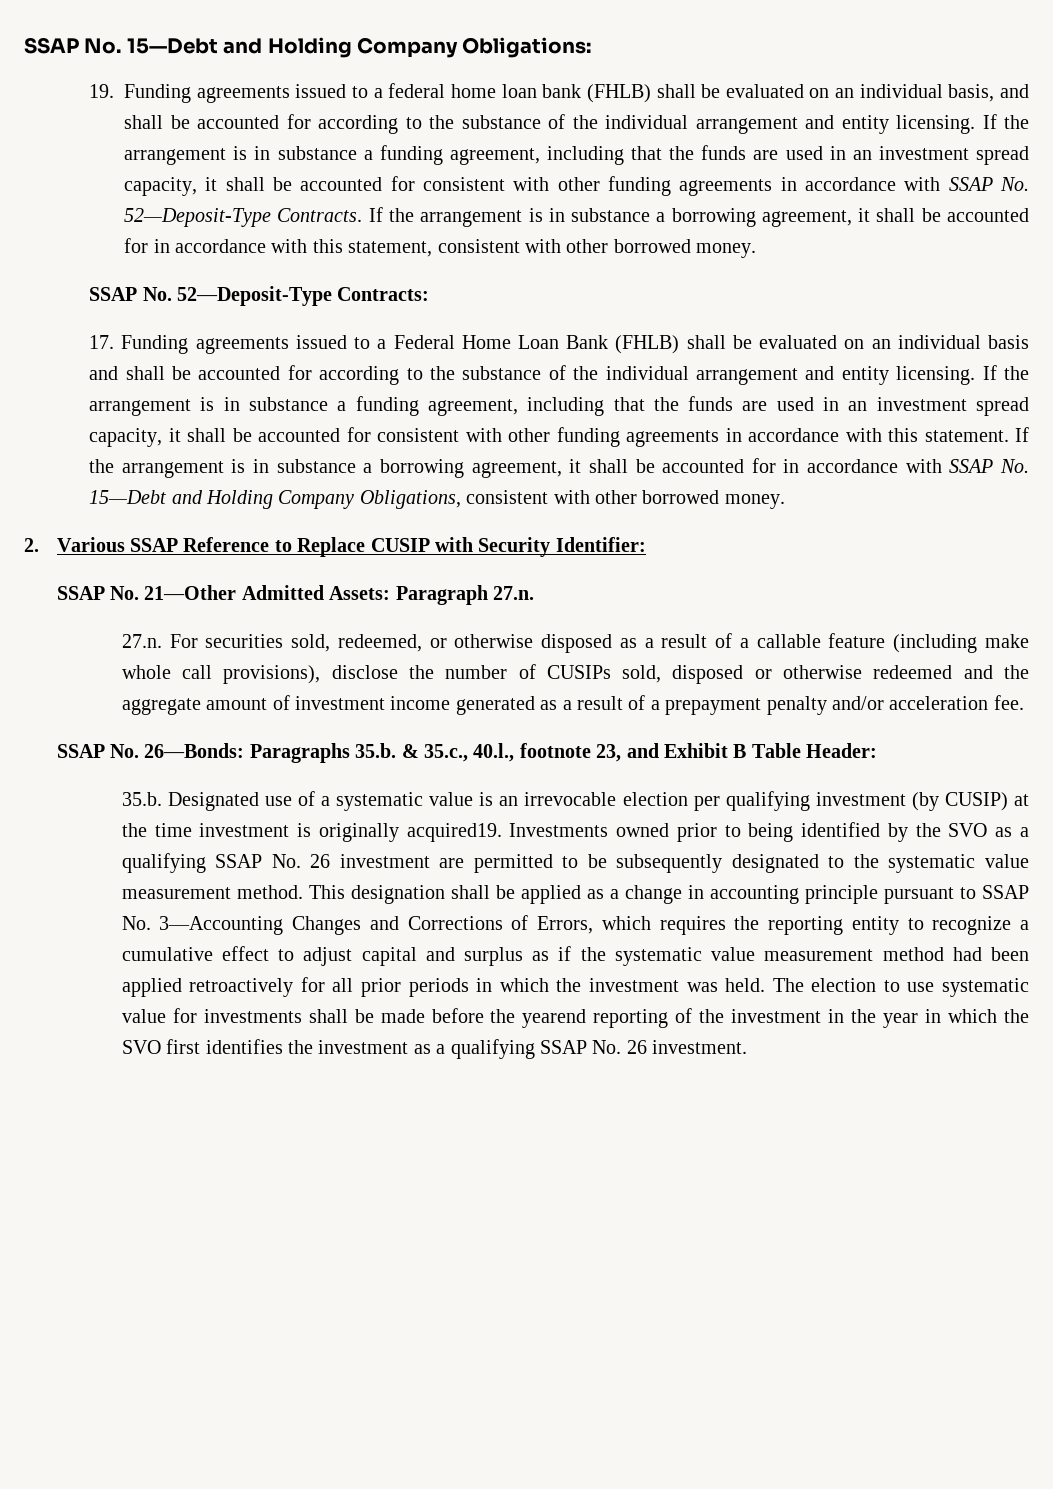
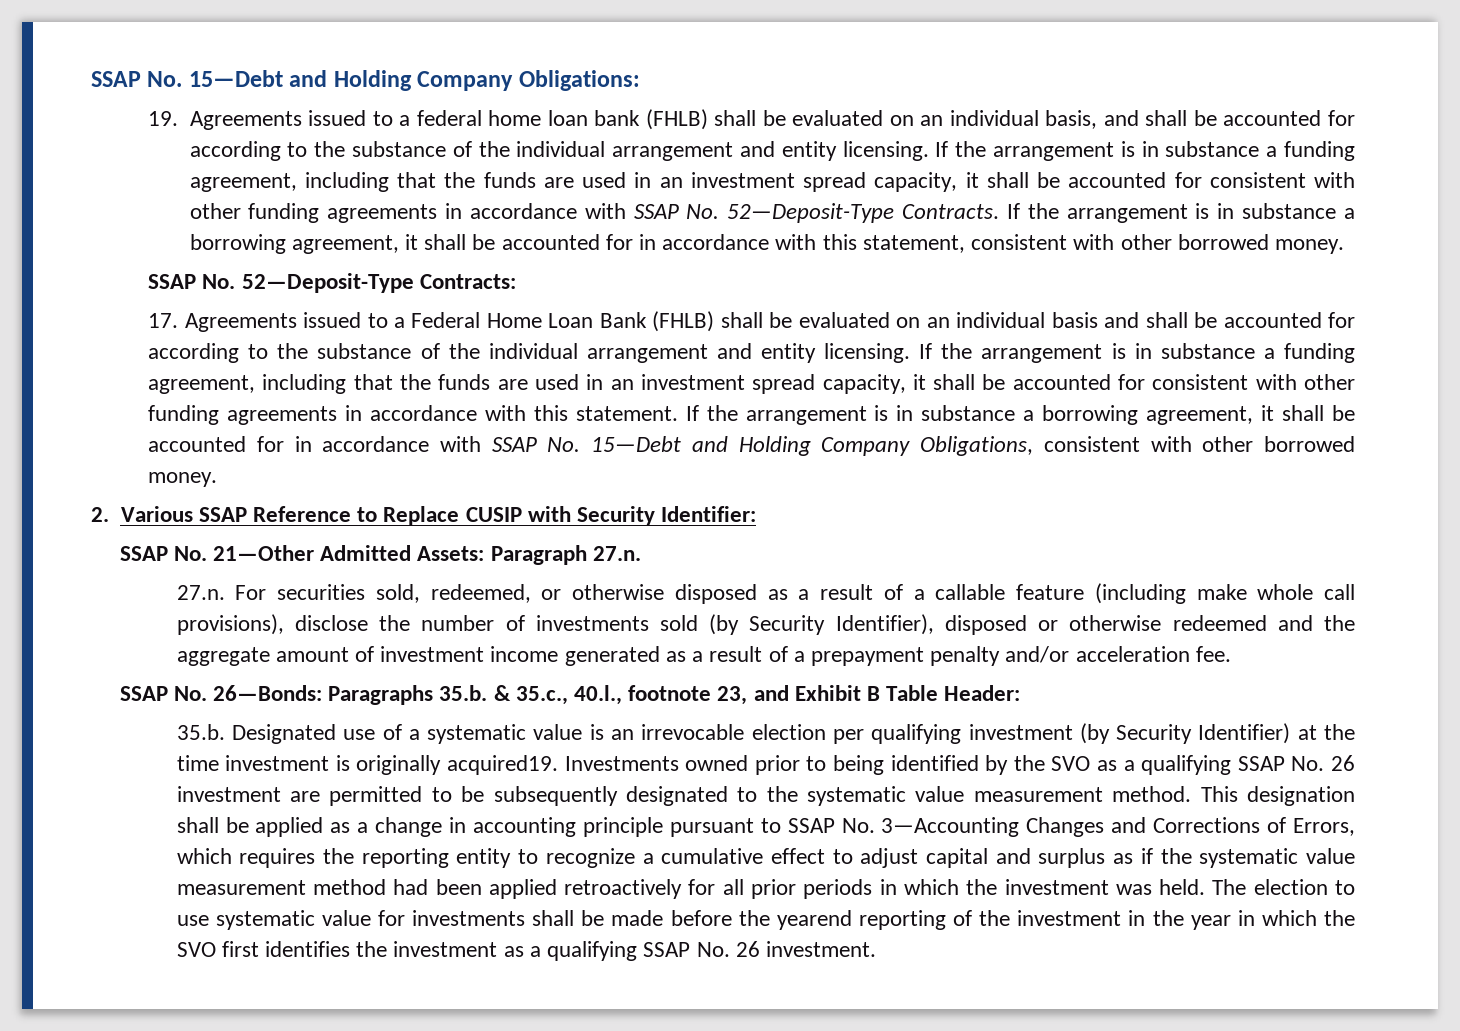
- 19. Funding agreements issued to a federal home loan bank (FHLB) shall be evaluated on an individual basis, and shall be accounted for according to the substance of the individual arrangement and entity licensing.
+ 19. Agreements issued to a federal home loan bank (FHLB) shall be evaluated on an individual basis, and shall be accounted for according to the substance of the individual arrangement and entity licensing.
- 17. Funding agreements issued to a Federal Home Loan Bank (FHLB) shall be evaluated on an individual basis and shall be accounted for according to the substance of the individual arrangement and entity licensing.
+ 17. Agreements issued to a Federal Home Loan Bank (FHLB) shall be evaluated on an individual basis and shall be accounted for according to the substance of the individual arrangement and entity licensing.
- 27.n. For securities sold, redeemed, or otherwise disposed as a result of a callable feature (including make whole call provisions), disclose the number of CUSIPs sold, disposed or otherwise redeemed and the aggregate amount of investment income generated as a result of a prepayment penalty and/or acceleration fee.
+ 27.n. For securities sold, redeemed, or otherwise disposed as a result of a callable feature (including make whole call provisions), disclose the number of investments sold (by Security Identifier), disposed or otherwise redeemed and the aggregate amount of investment income generated as a result of a prepayment penalty and/or acceleration fee.
- 35.b. Designated use of a systematic value is an irrevocable election per qualifying investment (by CUSIP) at the time investment is originally acquired19.
+ 35.b. Designated use of a systematic value is an irrevocable election per qualifying investment (by Security Identifier) at the time investment is originally acquired19.

